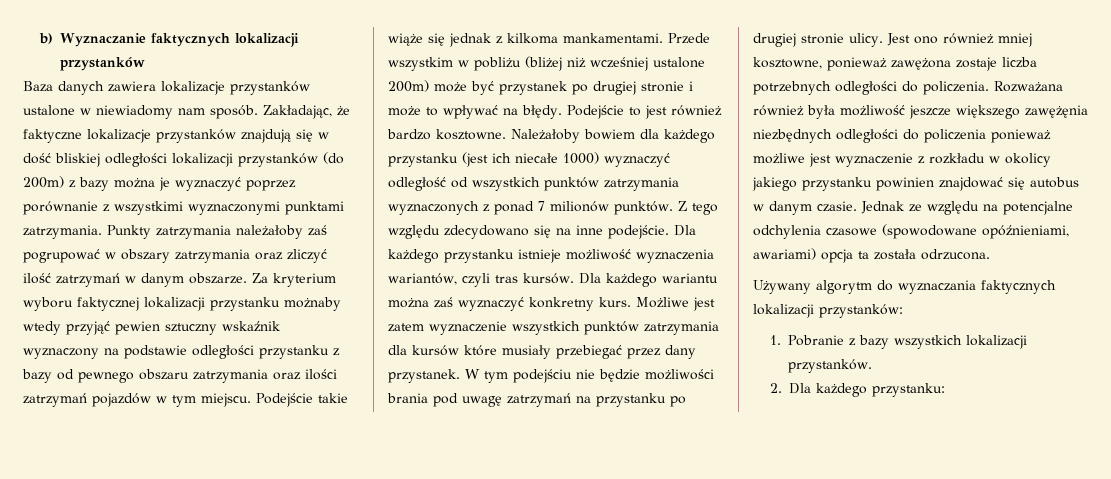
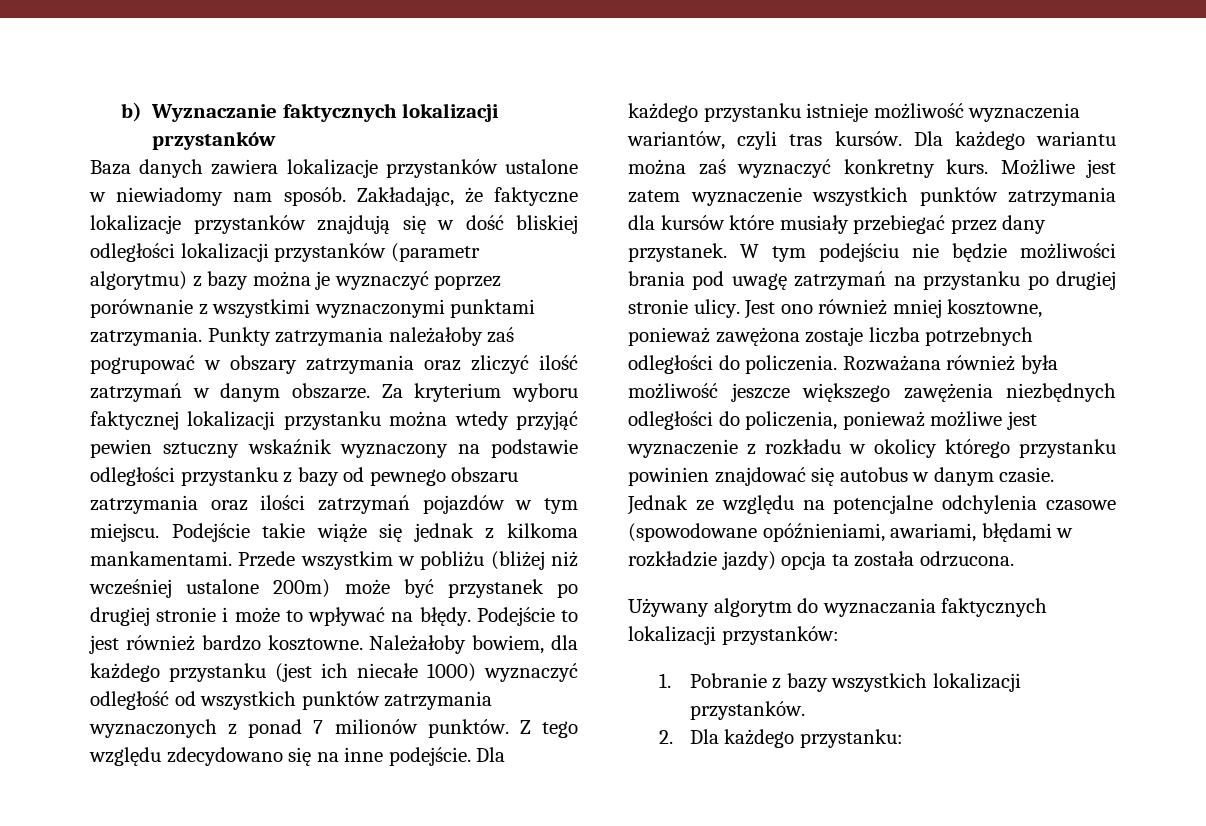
- Zakładając, że faktyczne lokalizacje przystanków znajdują się w dość bliskiej odległości lokalizacji przystanków (do 200m) z bazy można je wyznaczyć poprzez porównanie z wszystkimi wyznaczonymi punktami zatrzymania.
+ Zakładając, że faktyczne lokalizacje przystanków znajdują się w dość bliskiej odległości lokalizacji przystanków (parametr algorytmu) z bazy można je wyznaczyć poprzez porównanie z wszystkimi wyznaczonymi punktami zatrzymania.
- Za kryterium wyboru faktycznej lokalizacji przystanku możnaby wtedy przyjąć pewien sztuczny wskaźnik wyznaczony na podstawie odległości przystanku z bazy od pewnego obszaru zatrzymania oraz ilości zatrzymań pojazdów w tym miejscu.
+ Za kryterium wyboru faktycznej lokalizacji przystanku można wtedy przyjąć pewien sztuczny wskaźnik wyznaczony na podstawie odległości przystanku z bazy od pewnego obszaru zatrzymania oraz ilości zatrzymań pojazdów w tym miejscu.
- Należałoby bowiem dla każdego przystanku (jest ich niecałe 1000) wyznaczyć odległość od wszystkich punktów zatrzymania wyznaczonych z ponad 7 milionów punktów.
+ Należałoby bowiem, dla każdego przystanku (jest ich niecałe 1000) wyznaczyć odległość od wszystkich punktów zatrzymania wyznaczonych z ponad 7 milionów punktów.
- Rozważana również była możliwość jeszcze większego zawężęnia niezbędnych odległości do policzenia ponieważ możliwe jest wyznaczenie z rozkładu w okolicy jakiego przystanku powinien znajdować się autobus w danym czasie.
+ Rozważana również była możliwość jeszcze większego zawężenia niezbędnych odległości do policzenia, ponieważ możliwe jest wyznaczenie z rozkładu w okolicy którego przystanku powinien znajdować się autobus w danym czasie.
- Jednak ze względu na potencjalne odchylenia czasowe (spowodowane opóźnieniami, awariami) opcja ta została odrzucona.
+ Jednak ze względu na potencjalne odchylenia czasowe (spowodowane opóźnieniami, awariami, błędami w rozkładzie jazdy) opcja ta została odrzucona.

